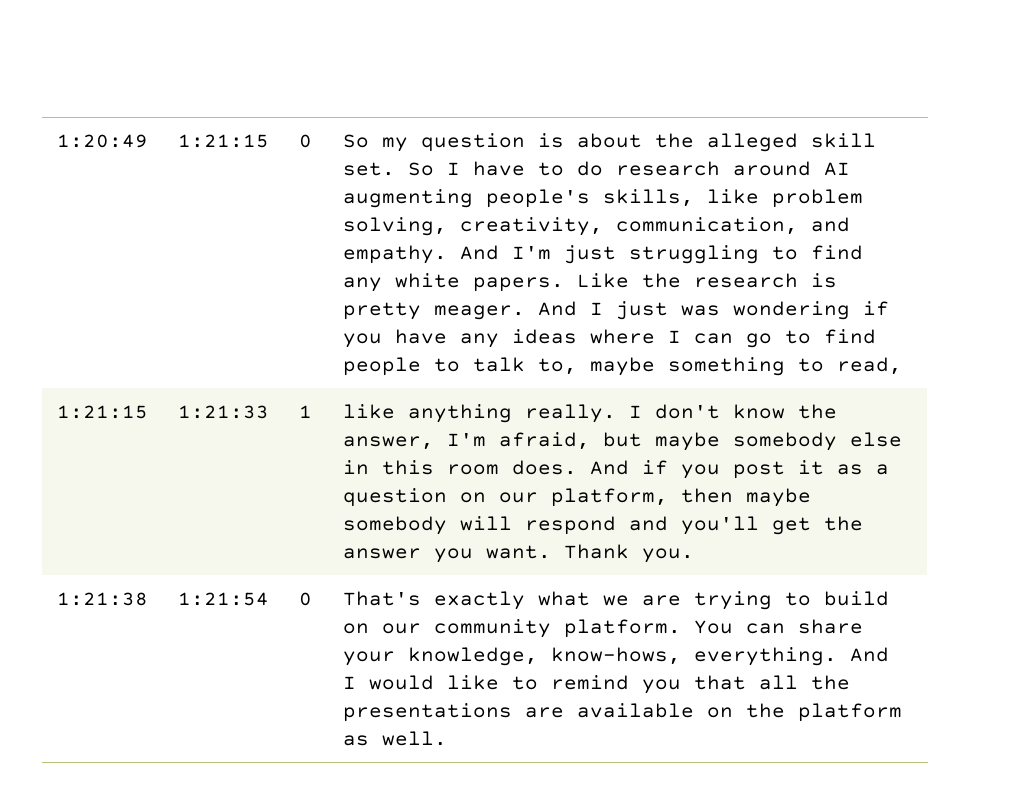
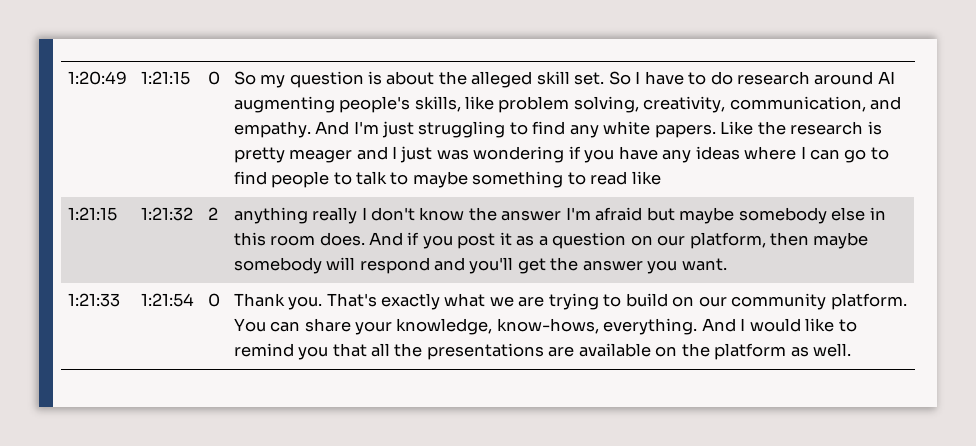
- Like the research is pretty meager. And I just was wondering if you have any ideas where I can go to find people to talk to, maybe something to read,
- 1:21:15 | 1:21:33 | 1 | like anything really. I don't know the answer, I'm afraid, but maybe somebody else in this room does.
+ Like the research is pretty meager and I just was wondering if you have any ideas where I can go to find people to talk to maybe something to read like
+ 1:21:15 | 1:21:32 | 2 | anything really I don't know the answer I'm afraid but maybe somebody else in this room does.
- And if you post it as a question on our platform, then maybe somebody will respond and you'll get the answer you want. Thank you.
- 1:21:38 | 1:21:54 | 0 | That's exactly what we are trying to build on our community platform. You can share your knowledge, know-hows, everything. And I would like to remind you that all the presentations are available on the platform as well.
+ And if you post it as a question on our platform, then maybe somebody will respond and you'll get the answer you want.
+ 1:21:33 | 1:21:54 | 0 | Thank you. That's exactly what we are trying to build on our community platform. You can share your knowledge, know-hows, everything. And I would like to remind you that all the presentations are available on the platform as well.

